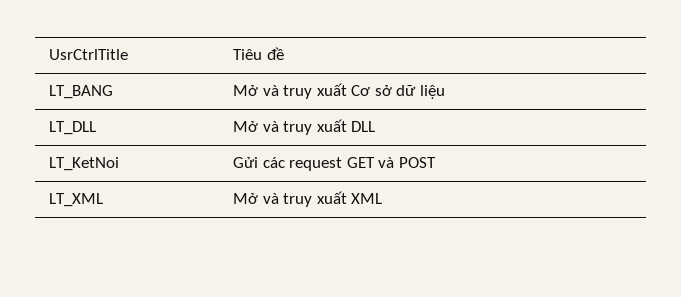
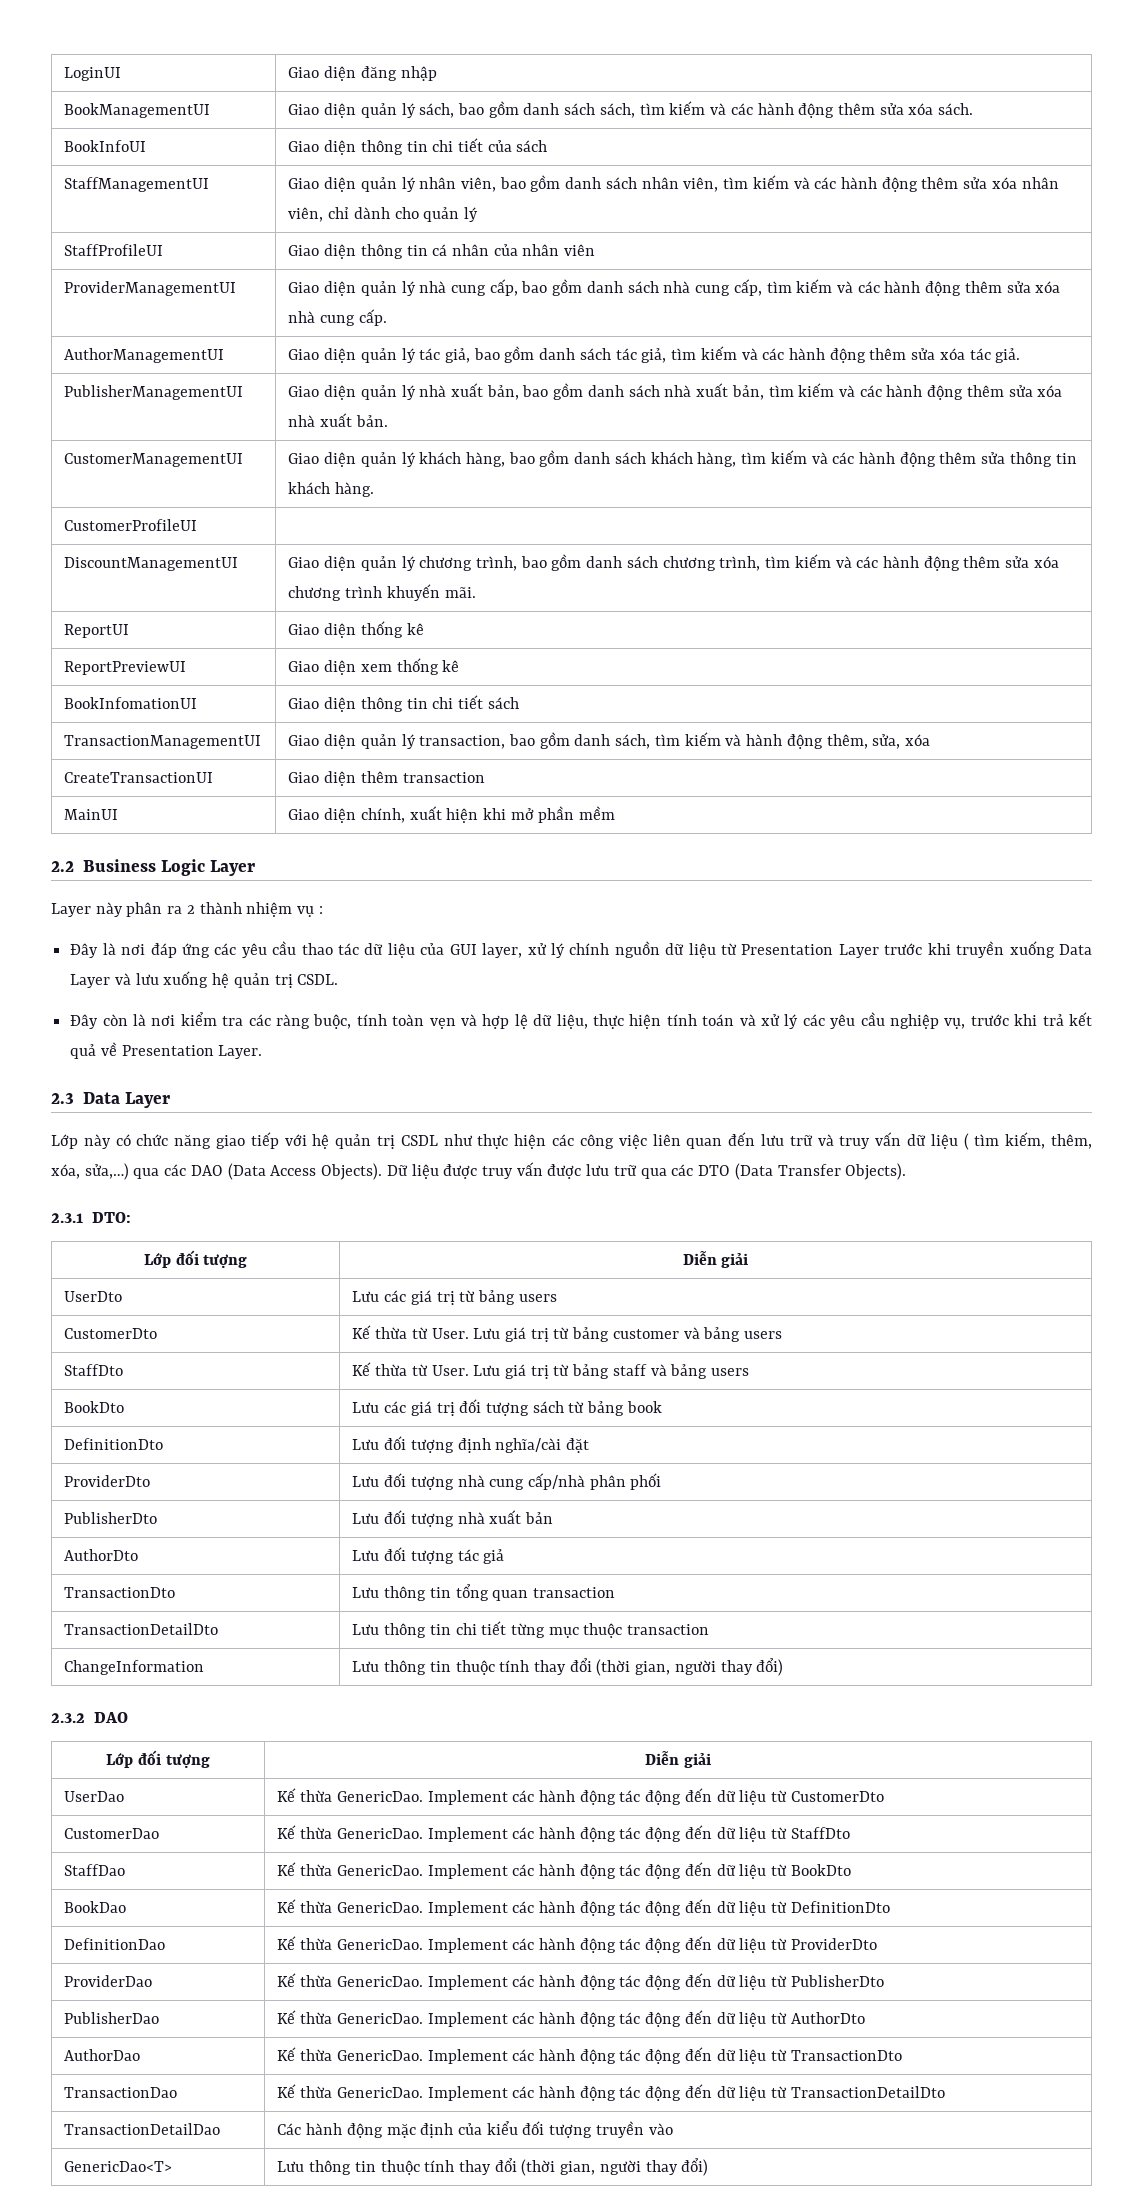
- UsrCtrlTitle | Tiêu đề
- LT_BANG | Mở và truy xuất Cơ sở dữ liệu
- LT_DLL | Mở và truy xuất DLL
- LT_KetNoi | Gửi các request GET và POST
- LT_XML | Mở và truy xuất XML
+ LoginUI | Giao diện đăng nhập
+ BookManagementUI | Giao diện quản lý sách, bao gồm danh sách sách, tìm kiếm và các hành động thêm sửa xóa sách.
+ BookInfoUI | Giao diện thông tin chi tiết của sách
+ StaffManagementUI | Giao diện quản lý nhân viên, bao gồm danh sách nhân viên, tìm kiếm và các hành động thêm sửa xóa nhân viên, chỉ dành cho quản lý
+ StaffProfileUI | Giao diện thông tin cá nhân của nhân viên
+ ProviderManagementUI | Giao diện quản lý nhà cung cấp, bao gồm danh sách nhà cung cấp, tìm kiếm và các hành động thêm sửa xóa nhà cung cấp.
+ AuthorManagementUI | Giao diện quản lý tác giả, bao gồm danh sách tác giả, tìm kiếm và các hành động thêm sửa xóa tác giả.
+ PublisherManagementUI | Giao diện quản lý nhà xuất bản, bao gồm danh sách nhà xuất bản, tìm kiếm và các hành động thêm sửa xóa nhà xuất bản.
+ CustomerManagementUI | Giao diện quản lý khách hàng, bao gồm danh sách khách hàng, tìm kiếm và các hành động thêm sửa thông tin khách hàng.
+ CustomerProfileUI |
+ DiscountManagementUI | Giao diện quản lý chương trình, bao gồm danh sách chương trình, tìm kiếm và các hành động thêm sửa xóa chương trình khuyến mãi.
+ ReportUI | Giao diện thống kê
+ ReportPreviewUI | Giao diện xem thống kê
+ BookInfomationUI | Giao diện thông tin chi tiết sách
+ TransactionManagementUI | Giao diện quản lý transaction, bao gồm danh sách, tìm kiếm và hành động thêm, sửa, xóa
+ CreateTransactionUI | Giao diện thêm transaction
+ MainUI | Giao diện chính, xuất hiện khi mở phần mềm
+ 2.2 Business Logic Layer
+ Layer này phân ra 2 thành nhiệm vụ :
+ Đây là nơi đáp ứng các yêu cầu thao tác dữ liệu của GUI layer, xử lý chính nguồn dữ liệu từ Presentation Layer trước khi truyền xuống Data Layer và lưu xuống hệ quản trị CSDL.
+ Đây còn là nơi kiểm tra các ràng buộc, tính toàn vẹn và hợp lệ dữ liệu, thực hiện tính toán và xử lý các yêu cầu nghiệp vụ, trước khi trả kết quả về Presentation Layer.
+ 2.3 Data Layer
+ Lớp này có chức năng giao tiếp với hệ quản trị CSDL như thực hiện các công việc liên quan đến lưu trữ và truy vấn dữ liệu ( tìm kiếm, thêm, xóa, sửa,…) qua các DAO (Data Access Objects). Dữ liệu được truy vấn được lưu trữ qua các DTO (Data Transfer Objects).
+ 2.3.1 DTO:
+ Lớp đối tượng | Diễn giải
+ UserDto | Lưu các giá trị từ bảng users
+ CustomerDto | Kế thừa từ User. Lưu giá trị từ bảng customer và bảng users
+ StaffDto | Kế thừa từ User. Lưu giá trị từ bảng staff và bảng users
+ BookDto | Lưu các giá trị đối tượng sách từ bảng book
+ DefinitionDto | Lưu đối tượng định nghĩa/cài đặt
+ ProviderDto | Lưu đối tượng nhà cung cấp/nhà phân phối
+ PublisherDto | Lưu đối tượng nhà xuất bản
+ AuthorDto | Lưu đối tượng tác giả
+ TransactionDto | Lưu thông tin tổng quan transaction
+ TransactionDetailDto | Lưu thông tin chi tiết từng mục thuộc transaction
+ ChangeInformation | Lưu thông tin thuộc tính thay đổi (thời gian, người thay đổi)
+ 2.3.2 DAO
+ Lớp đối tượng | Diễn giải
+ UserDao | Kế thừa GenericDao. Implement các hành động tác động đến dữ liệu từ CustomerDto
+ CustomerDao | Kế thừa GenericDao. Implement các hành động tác động đến dữ liệu từ StaffDto
+ StaffDao | Kế thừa GenericDao. Implement các hành động tác động đến dữ liệu từ BookDto
+ BookDao | Kế thừa GenericDao. Implement các hành động tác động đến dữ liệu từ DefinitionDto
+ DefinitionDao | Kế thừa GenericDao. Implement các hành động tác động đến dữ liệu từ ProviderDto
+ ProviderDao | Kế thừa GenericDao. Implement các hành động tác động đến dữ liệu từ PublisherDto
+ PublisherDao | Kế thừa GenericDao. Implement các hành động tác động đến dữ liệu từ AuthorDto
+ AuthorDao | Kế thừa GenericDao. Implement các hành động tác động đến dữ liệu từ TransactionDto
+ TransactionDao | Kế thừa GenericDao. Implement các hành động tác động đến dữ liệu từ TransactionDetailDto
+ TransactionDetailDao | Các hành động mặc định của kiểu đối tượng truyền vào
+ GenericDao<T> | Lưu thông tin thuộc tính thay đổi (thời gian, người thay đổi)

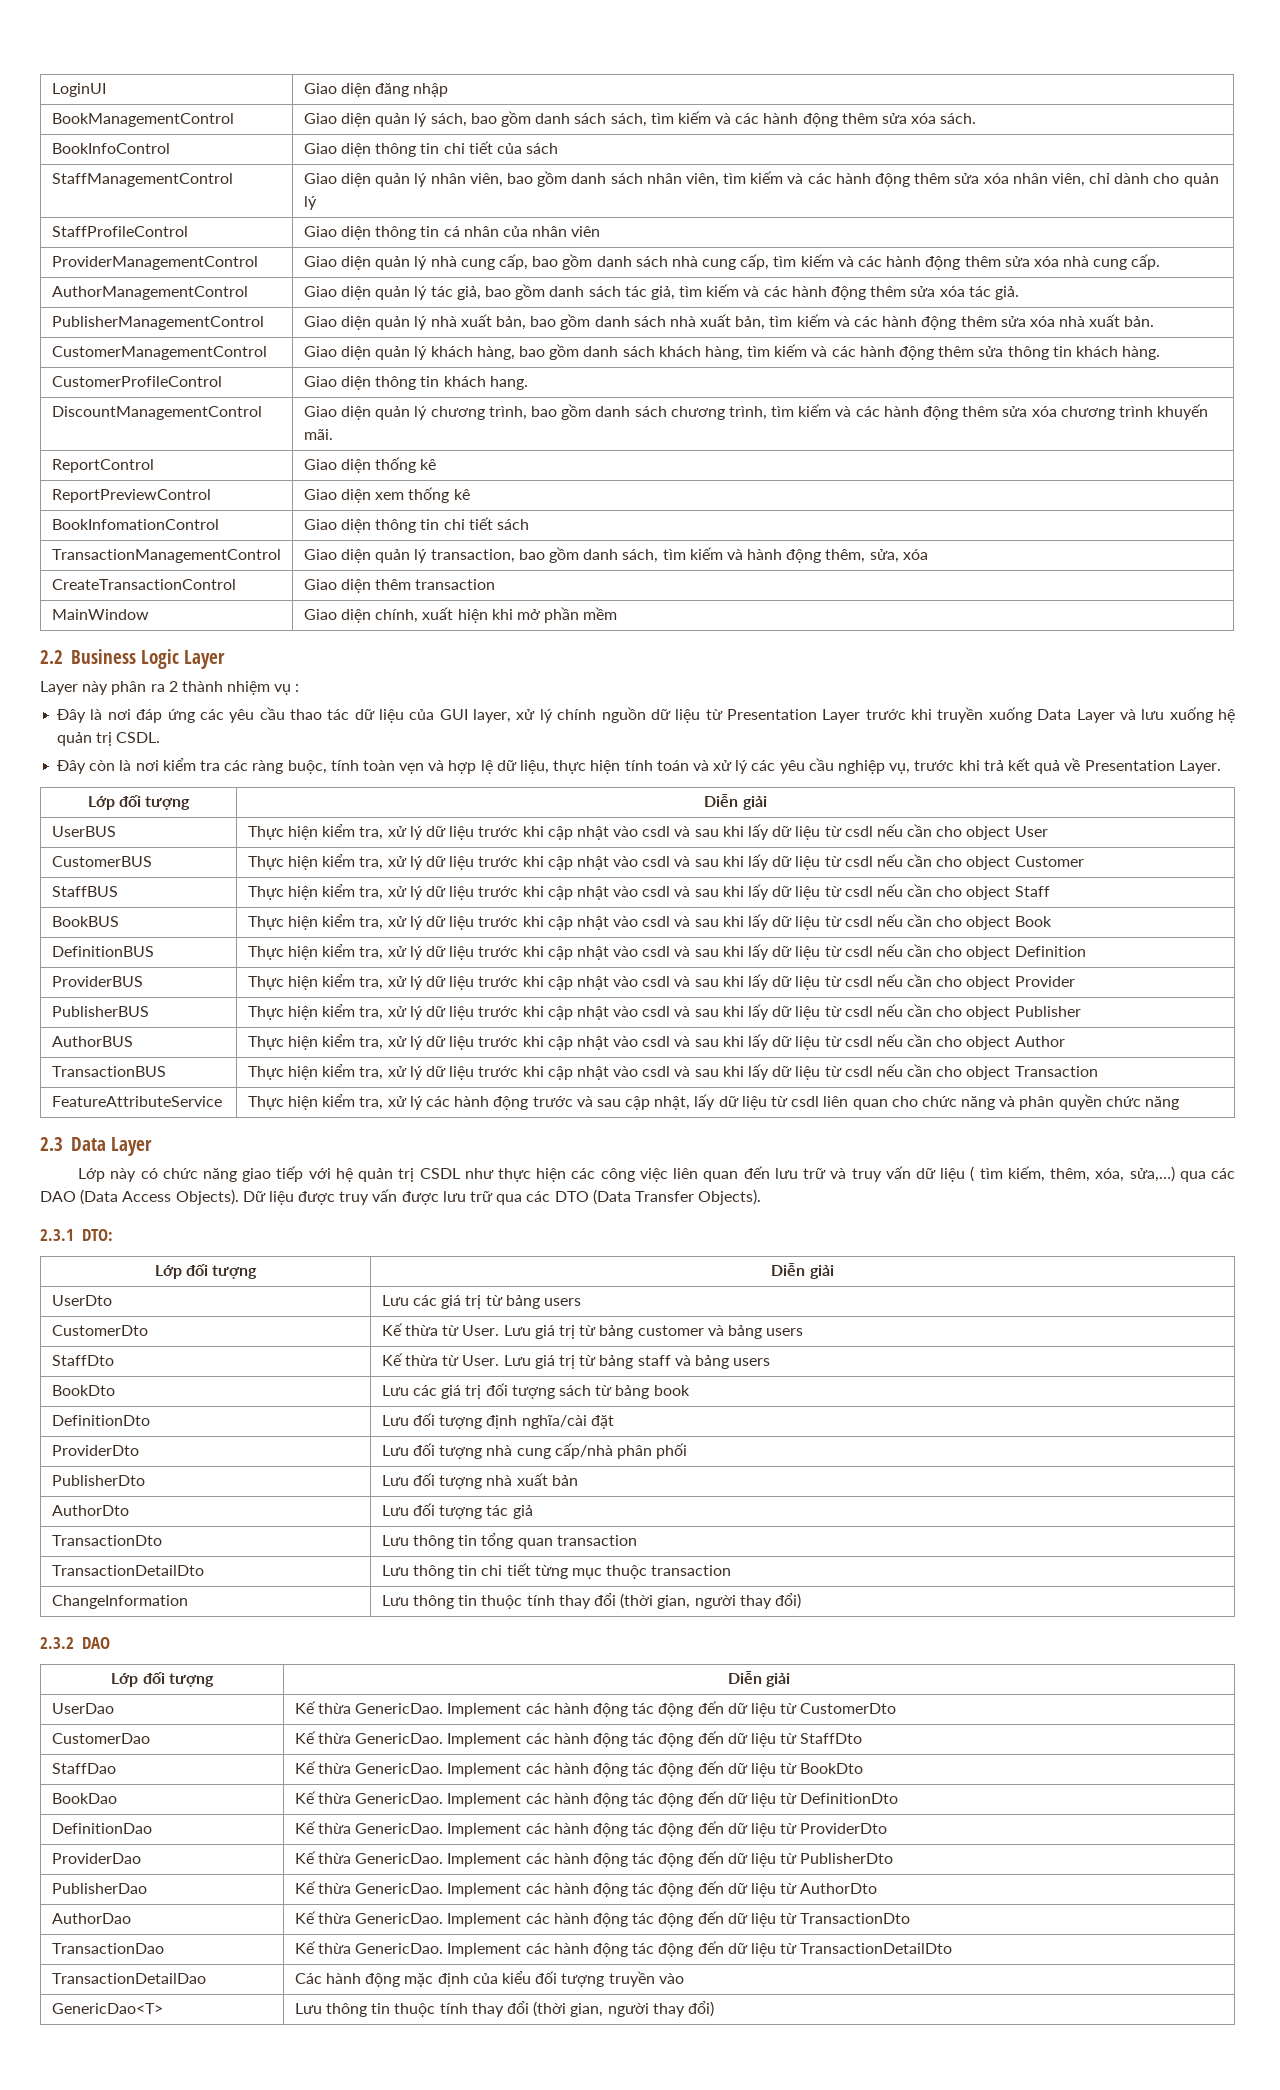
- BookManagementUI | Giao diện quản lý sách, bao gồm danh sách sách, tìm kiếm và các hành động thêm sửa xóa sách.
+ BookManagementControl | Giao diện quản lý sách, bao gồm danh sách sách, tìm kiếm và các hành động thêm sửa xóa sách.
- BookInfoUI | Giao diện thông tin chi tiết của sách
+ BookInfoControl | Giao diện thông tin chi tiết của sách
- StaffManagementUI | Giao diện quản lý nhân viên, bao gồm danh sách nhân viên, tìm kiếm và các hành động thêm sửa xóa nhân viên, chỉ dành cho quản lý
+ StaffManagementControl | Giao diện quản lý nhân viên, bao gồm danh sách nhân viên, tìm kiếm và các hành động thêm sửa xóa nhân viên, chỉ dành cho quản lý
- StaffProfileUI | Giao diện thông tin cá nhân của nhân viên
+ StaffProfileControl | Giao diện thông tin cá nhân của nhân viên
- ProviderManagementUI | Giao diện quản lý nhà cung cấp, bao gồm danh sách nhà cung cấp, tìm kiếm và các hành động thêm sửa xóa nhà cung cấp.
+ ProviderManagementControl | Giao diện quản lý nhà cung cấp, bao gồm danh sách nhà cung cấp, tìm kiếm và các hành động thêm sửa xóa nhà cung cấp.
- AuthorManagementUI | Giao diện quản lý tác giả, bao gồm danh sách tác giả, tìm kiếm và các hành động thêm sửa xóa tác giả.
+ AuthorManagementControl | Giao diện quản lý tác giả, bao gồm danh sách tác giả, tìm kiếm và các hành động thêm sửa xóa tác giả.
- PublisherManagementUI | Giao diện quản lý nhà xuất bản, bao gồm danh sách nhà xuất bản, tìm kiếm và các hành động thêm sửa xóa nhà xuất bản.
+ PublisherManagementControl | Giao diện quản lý nhà xuất bản, bao gồm danh sách nhà xuất bản, tìm kiếm và các hành động thêm sửa xóa nhà xuất bản.
- CustomerManagementUI | Giao diện quản lý khách hàng, bao gồm danh sách khách hàng, tìm kiếm và các hành động thêm sửa thông tin khách hàng.
+ CustomerManagementControl | Giao diện quản lý khách hàng, bao gồm danh sách khách hàng, tìm kiếm và các hành động thêm sửa thông tin khách hàng.
- CustomerProfileUI |
- DiscountManagementUI | Giao diện quản lý chương trình, bao gồm danh sách chương trình, tìm kiếm và các hành động thêm sửa xóa chương trình khuyến mãi.
+ CustomerProfileControl | Giao diện thông tin khách hang.
+ DiscountManagementControl | Giao diện quản lý chương trình, bao gồm danh sách chương trình, tìm kiếm và các hành động thêm sửa xóa chương trình khuyến mãi.
- ReportUI | Giao diện thống kê
+ ReportControl | Giao diện thống kê
- ReportPreviewUI | Giao diện xem thống kê
+ ReportPreviewControl | Giao diện xem thống kê
- BookInfomationUI | Giao diện thông tin chi tiết sách
+ BookInfomationControl | Giao diện thông tin chi tiết sách
- TransactionManagementUI | Giao diện quản lý transaction, bao gồm danh sách, tìm kiếm và hành động thêm, sửa, xóa
+ TransactionManagementControl | Giao diện quản lý transaction, bao gồm danh sách, tìm kiếm và hành động thêm, sửa, xóa
- CreateTransactionUI | Giao diện thêm transaction
+ CreateTransactionControl | Giao diện thêm transaction
- MainUI | Giao diện chính, xuất hiện khi mở phần mềm
+ MainWindow | Giao diện chính, xuất hiện khi mở phần mềm
  Đây còn là nơi kiểm tra các ràng buộc, tính toàn vẹn và hợp lệ dữ liệu, thực hiện tính toán và xử lý các yêu cầu nghiệp vụ, trước khi trả kết quả về Presentation Layer.
+ Lớp đối tượng | Diễn giải
+ UserBUS | Thực hiện kiểm tra, xử lý dữ liệu trước khi cập nhật vào csdl và sau khi lấy dữ liệu từ csdl nếu cần cho object User
+ CustomerBUS | Thực hiện kiểm tra, xử lý dữ liệu trước khi cập nhật vào csdl và sau khi lấy dữ liệu từ csdl nếu cần cho object Customer
+ StaffBUS | Thực hiện kiểm tra, xử lý dữ liệu trước khi cập nhật vào csdl và sau khi lấy dữ liệu từ csdl nếu cần cho object Staff
+ BookBUS | Thực hiện kiểm tra, xử lý dữ liệu trước khi cập nhật vào csdl và sau khi lấy dữ liệu từ csdl nếu cần cho object Book
+ DefinitionBUS | Thực hiện kiểm tra, xử lý dữ liệu trước khi cập nhật vào csdl và sau khi lấy dữ liệu từ csdl nếu cần cho object Definition
+ ProviderBUS | Thực hiện kiểm tra, xử lý dữ liệu trước khi cập nhật vào csdl và sau khi lấy dữ liệu từ csdl nếu cần cho object Provider
+ PublisherBUS | Thực hiện kiểm tra, xử lý dữ liệu trước khi cập nhật vào csdl và sau khi lấy dữ liệu từ csdl nếu cần cho object Publisher
+ AuthorBUS | Thực hiện kiểm tra, xử lý dữ liệu trước khi cập nhật vào csdl và sau khi lấy dữ liệu từ csdl nếu cần cho object Author
+ TransactionBUS | Thực hiện kiểm tra, xử lý dữ liệu trước khi cập nhật vào csdl và sau khi lấy dữ liệu từ csdl nếu cần cho object Transaction
+ FeatureAttributeService | Thực hiện kiểm tra, xử lý các hành động trước và sau cập nhật, lấy dữ liệu từ csdl liên quan cho chức năng và phân quyền chức năng

